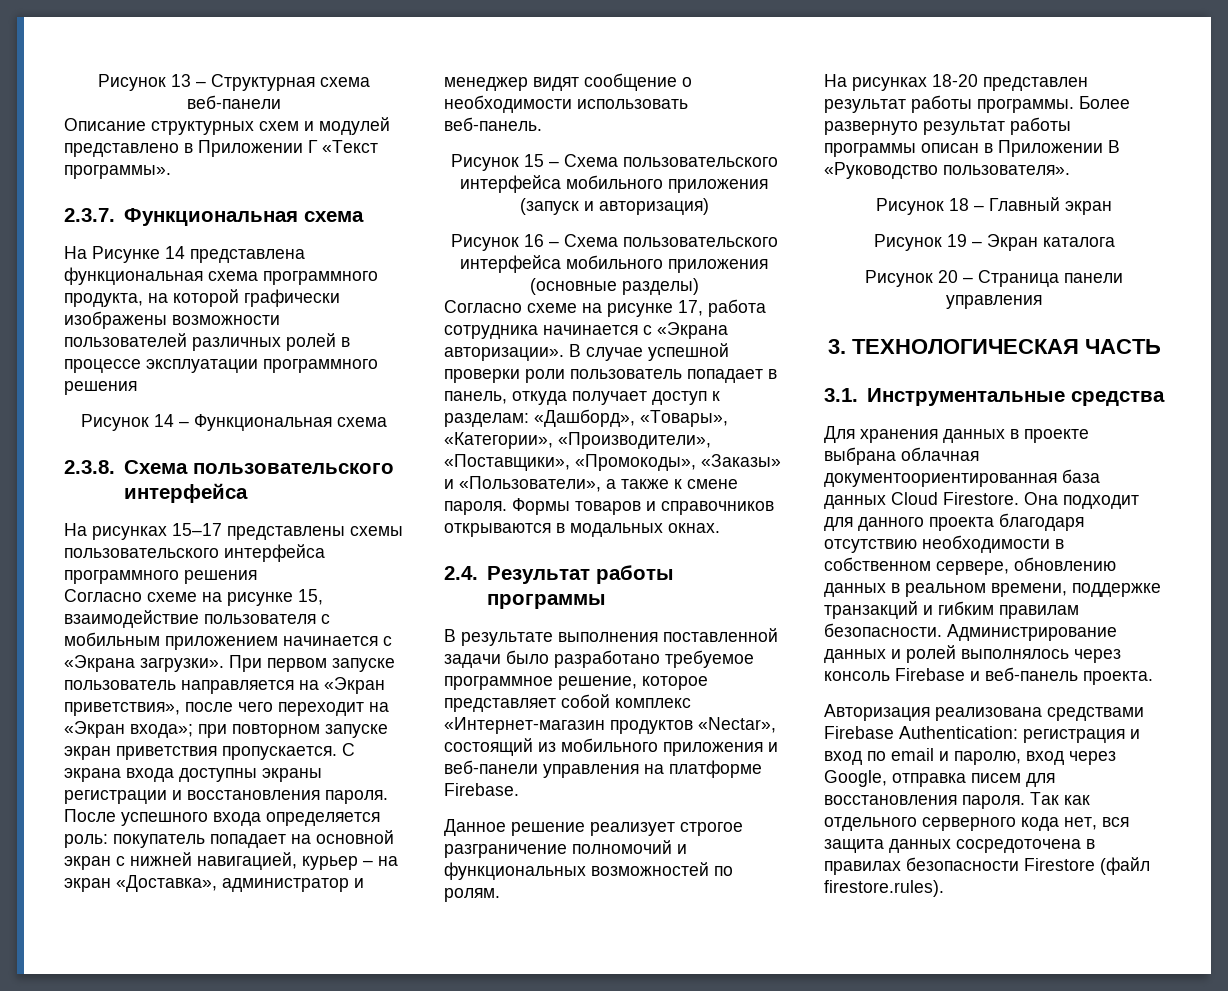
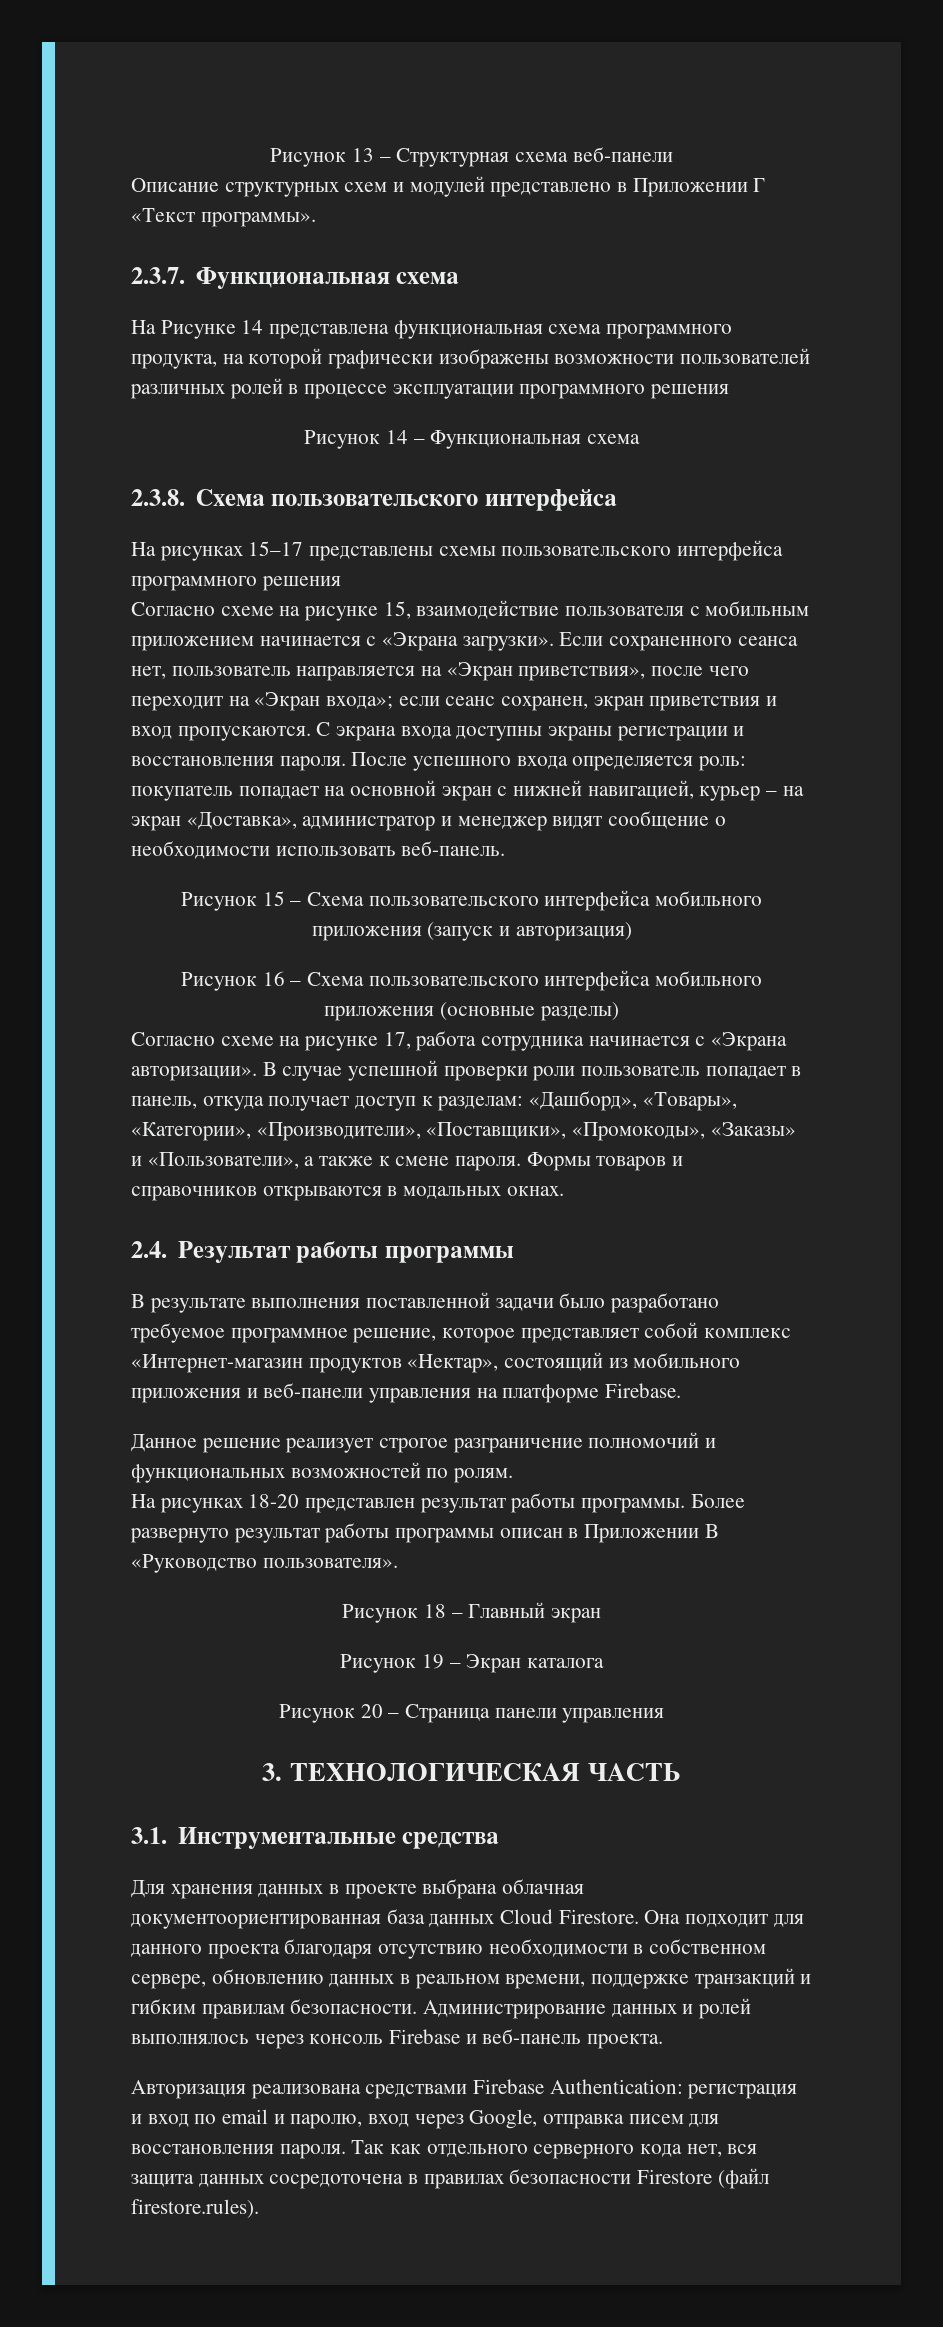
- При первом запуске пользователь направляется на «Экран приветствия», после чего переходит на «Экран входа»; при повторном запуске экран приветствия пропускается.
+ Если сохраненного сеанса нет, пользователь направляется на «Экран приветствия», после чего переходит на «Экран входа»; если сеанс сохранен, экран приветствия и вход пропускаются.
- В результате выполнения поставленной задачи было разработано требуемое программное решение, которое представляет собой комплекс «Интернет-магазин продуктов «Nectar», состоящий из мобильного приложения и веб-панели управления на платформе Firebase.
+ В результате выполнения поставленной задачи было разработано требуемое программное решение, которое представляет собой комплекс «Интернет-магазин продуктов «Нектар», состоящий из мобильного приложения и веб-панели управления на платформе Firebase.

